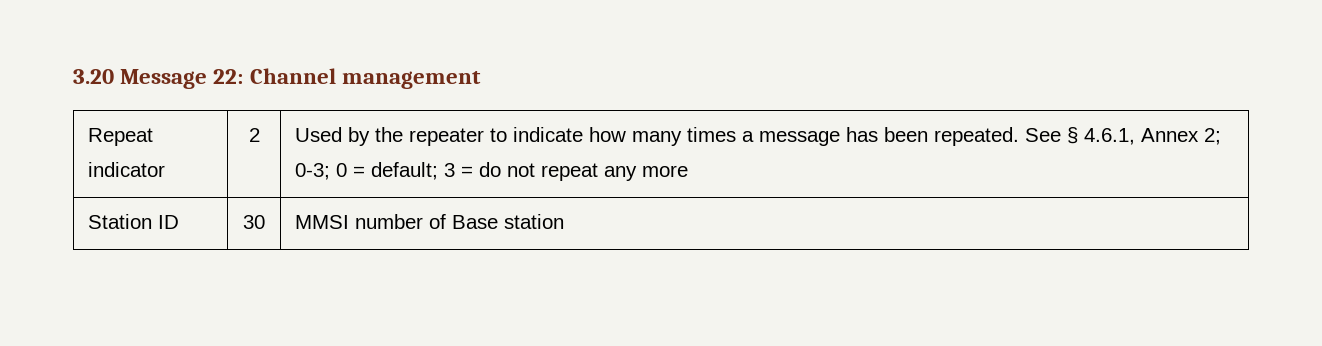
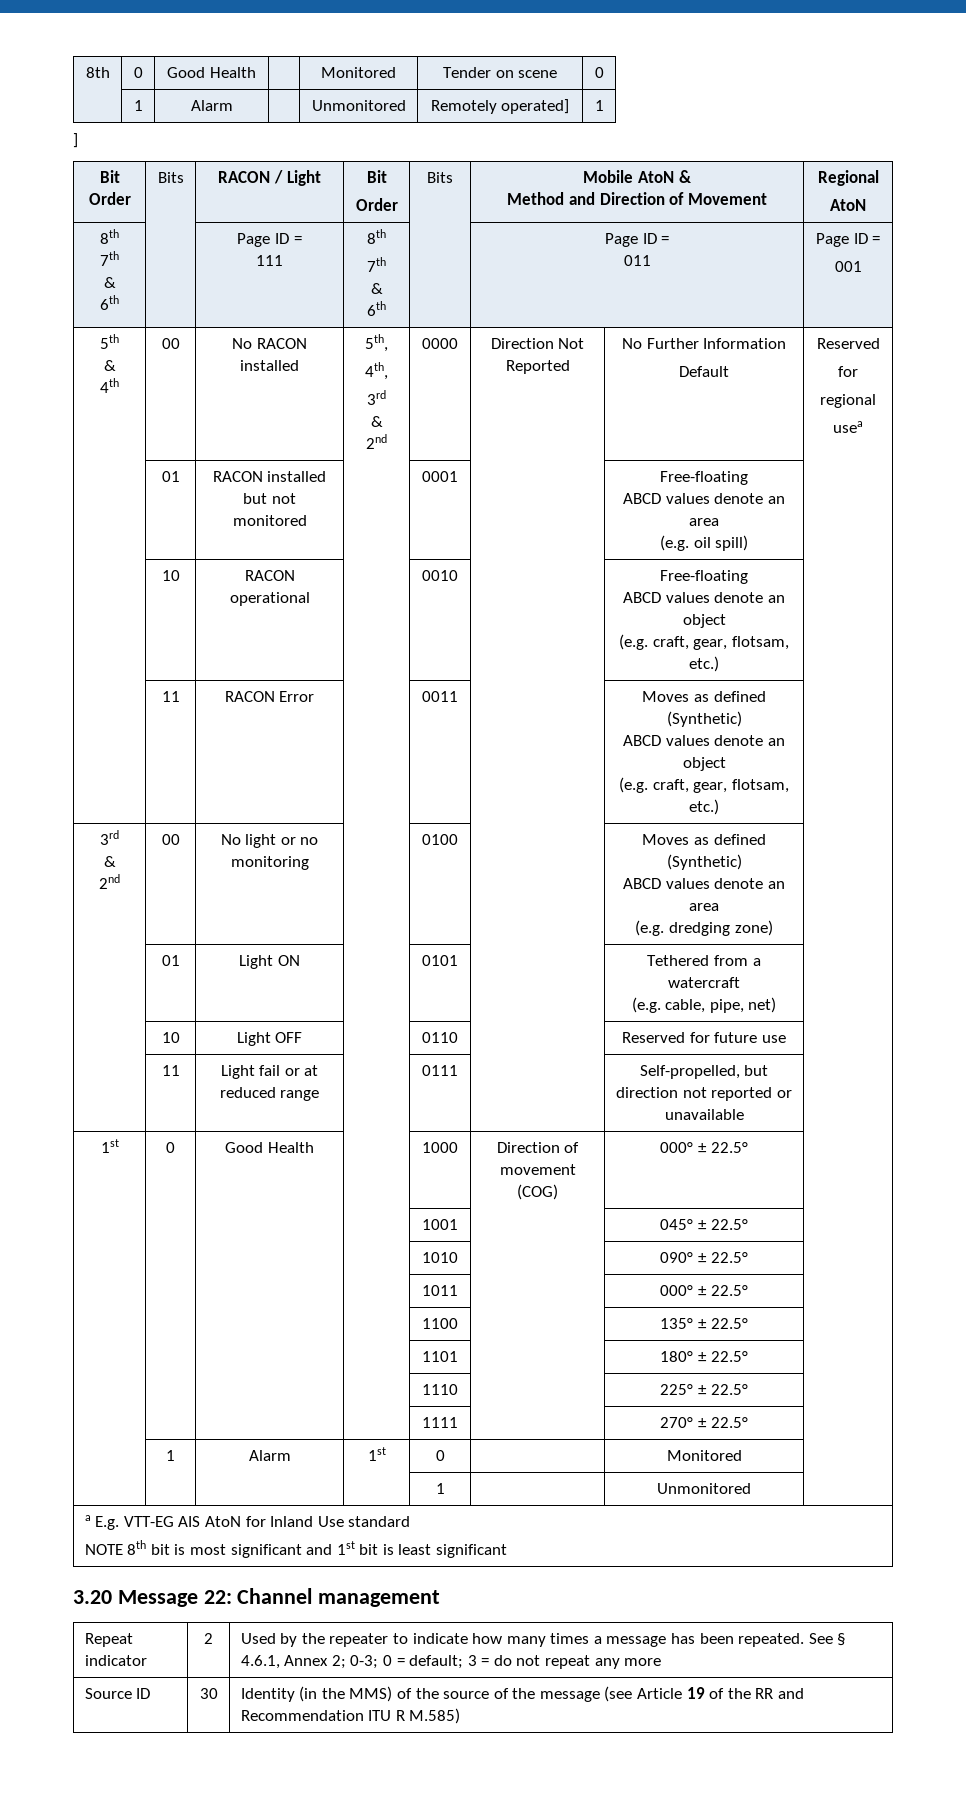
+ 8th | 0 | Good Health | | Monitored | Tender on scene | 0
+ | 1 | Alarm | | Unmonitored | Remotely operated] | 1
+ ]
+ Bit Order | Bits | RACON / Light | Bit
+ Order | Bits | Mobile AtoN &
+ Method and Direction of Movement | Regional
+ AtoN
+ 8th
+ 7th
+ &
+ 6th | | Page ID =
+ 111 | 8th
+ 7th
+ &
+ 6th | | Page ID =
+ 011 | Page ID =
+ 001
+ 5th
+ &
+ 4th | 00 | No RACON installed | 5th,
+ 4th,
+ 3rd
+ &
+ 2nd | 0000 | Direction Not Reported | No Further Information
+ Default | Reserved
+ for
+ regional
+ usea
+ | 01 | RACON installed but not monitored | | 0001 | | Free-floating
+ ABCD values denote an area
+ (e.g. oil spill) |
+ | 10 | RACON operational | | 0010 | | Free-floating
+ ABCD values denote an object
+ (e.g. craft, gear, flotsam, etc.) |
+ | 11 | RACON Error | | 0011 | | Moves as defined (Synthetic)
+ ABCD values denote an object
+ (e.g. craft, gear, flotsam, etc.) |
+ 3rd
+ &
+ 2nd | 00 | No light or no monitoring | | 0100 | | Moves as defined (Synthetic)
+ ABCD values denote an area
+ (e.g. dredging zone) |
+ | 01 | Light ON | | 0101 | | Tethered from a watercraft
+ (e.g. cable, pipe, net) |
+ | 10 | Light OFF | | 0110 | | Reserved for future use |
+ | 11 | Light fail or at reduced range | | 0111 | | Self-propelled, but direction not reported or unavailable |
+ 1st | 0 | Good Health | | 1000 | Direction of movement (COG) | 000° ± 22.5° |
+ | | | | 1001 | | 045° ± 22.5° |
+ | | | | 1010 | | 090° ± 22.5° |
+ | | | | 1011 | | 000° ± 22.5° |
+ | | | | 1100 | | 135° ± 22.5° |
+ | | | | 1101 | | 180° ± 22.5° |
+ | | | | 1110 | | 225° ± 22.5° |
+ | | | | 1111 | | 270° ± 22.5° |
+ | 1 | Alarm | 1st | 0 | | Monitored |
+ | | | | 1 | | Unmonitored |
+ a E.g. VTT-EG AIS AtoN for Inland Use standard
+ NOTE 8th bit is most significant and 1st bit is least significant
- Station ID | 30 | MMSI number of Base station
+ Source ID | 30 | Identity (in the MMS) of the source of the message (see Article 19 of the RR and Recommendation ITU R M.585)

